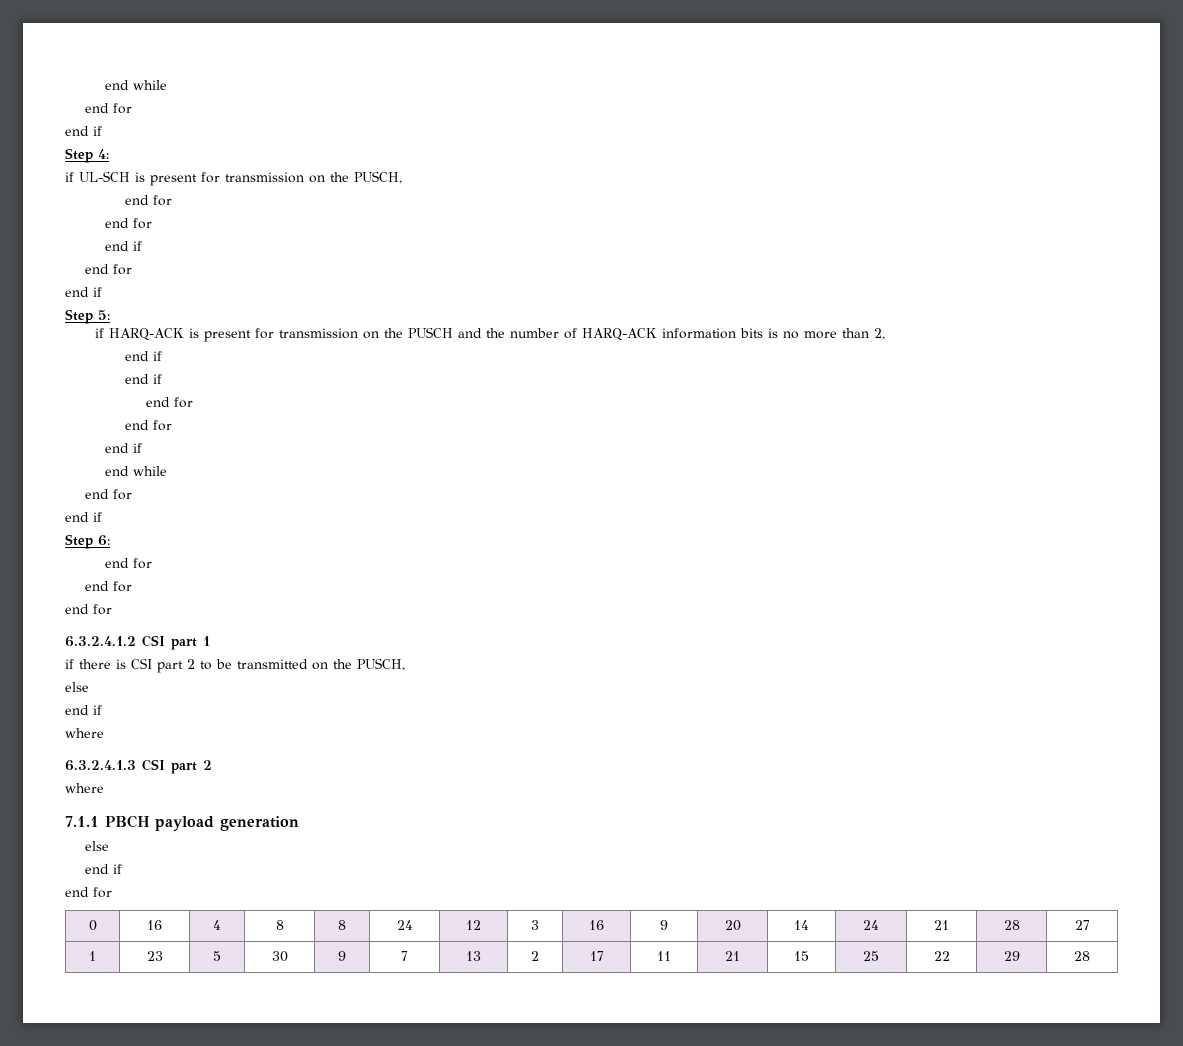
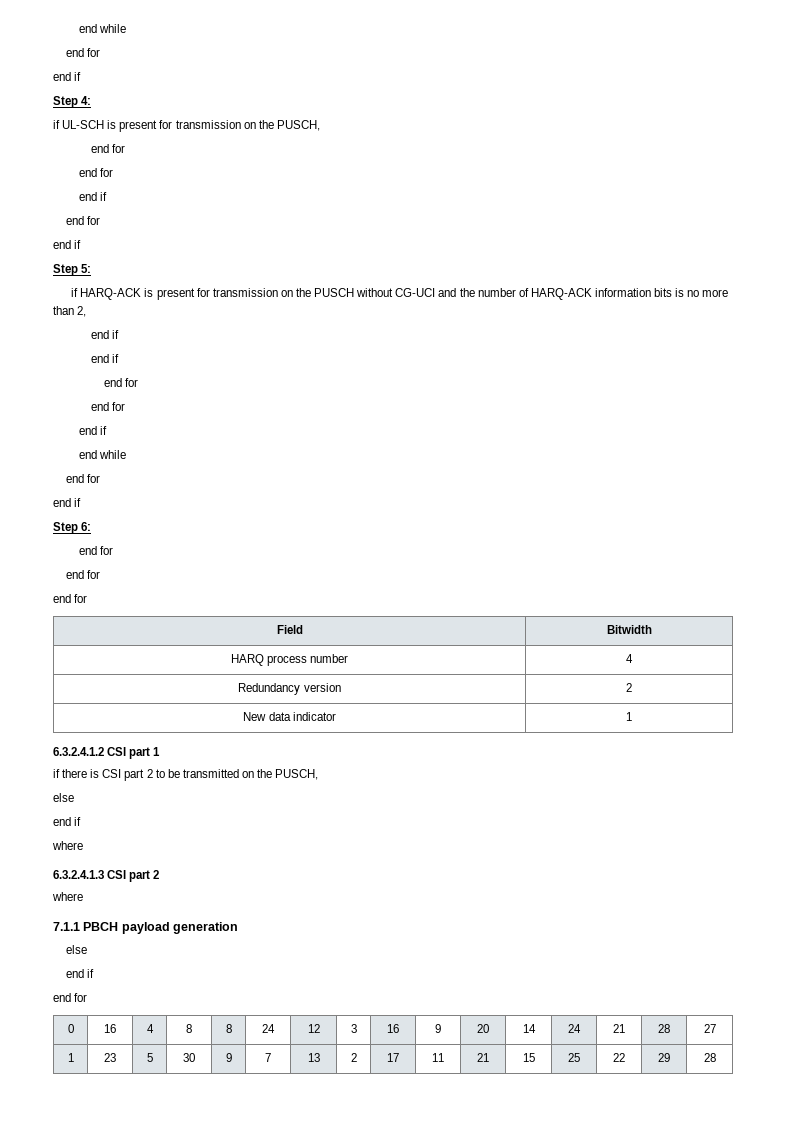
- if HARQ-ACK is present for transmission on the PUSCH and the number of HARQ-ACK information bits is no more than 2,
+ if HARQ-ACK is present for transmission on the PUSCH without CG-UCI and the number of HARQ-ACK information bits is no more than 2,
+ Field | Bitwidth
+ HARQ process number | 4
+ Redundancy version | 2
+ New data indicator | 1

